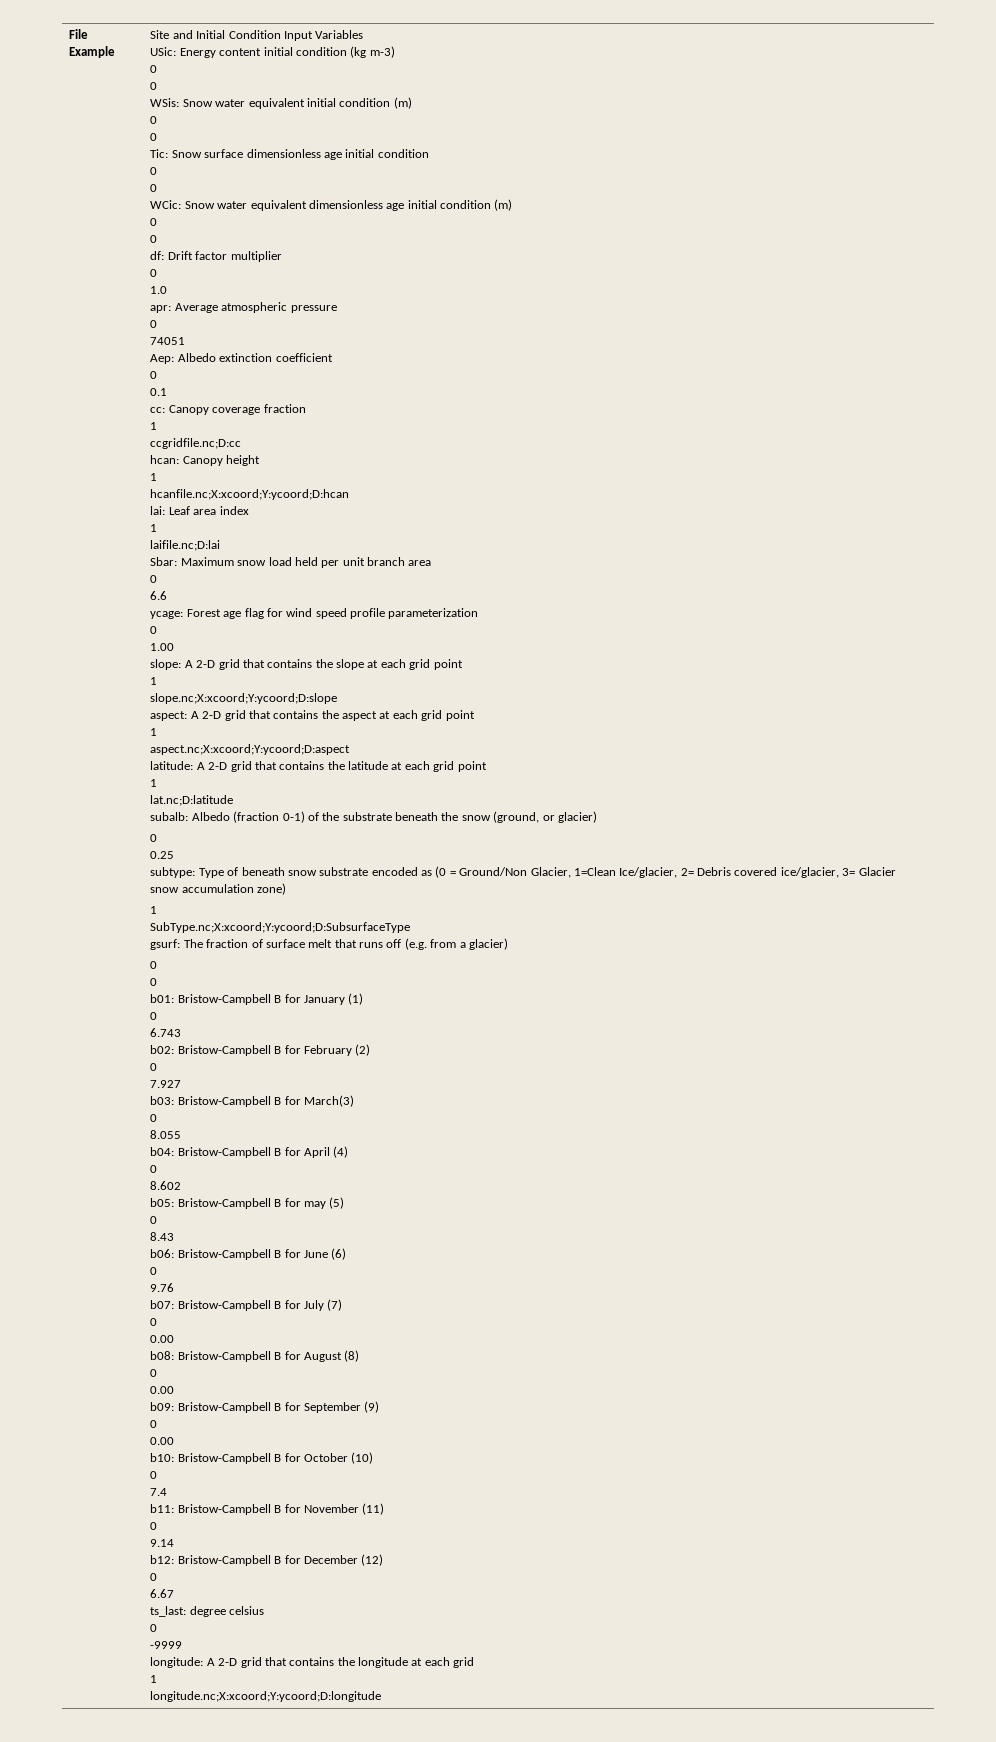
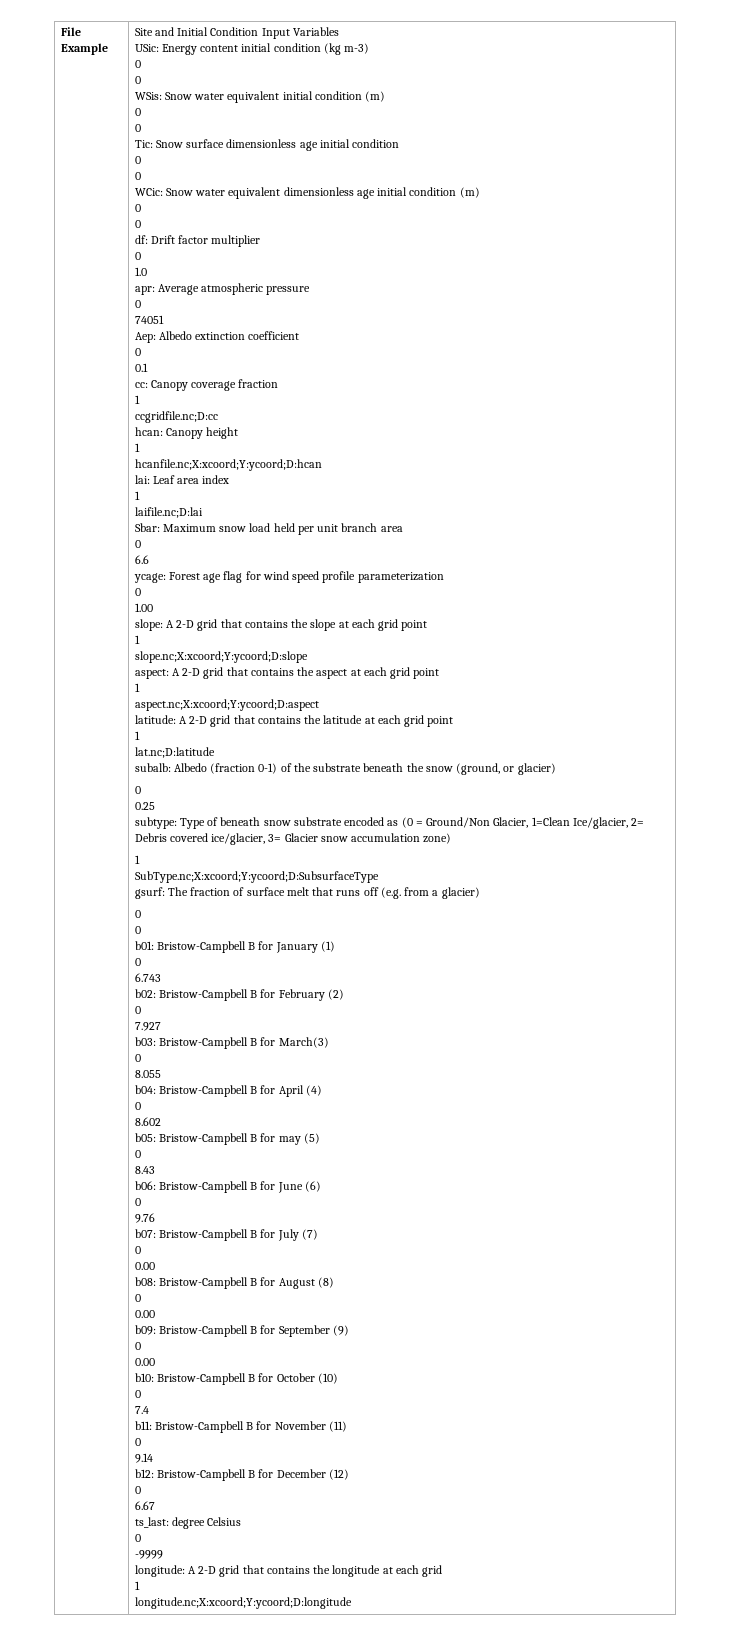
- ts_last: degree celsius
+ ts_last: degree Celsius

